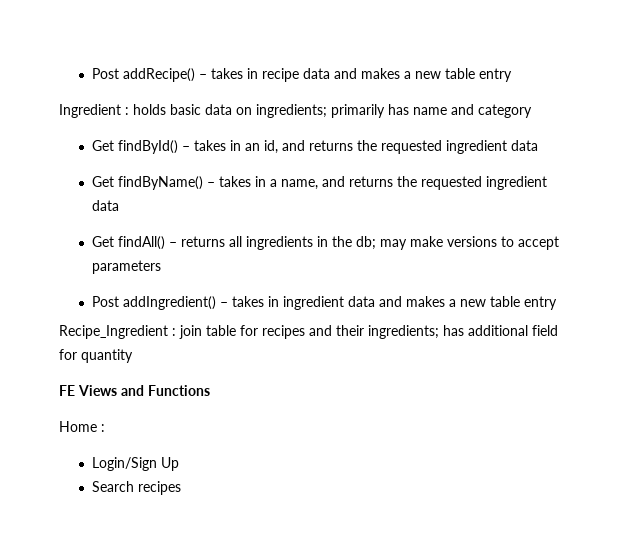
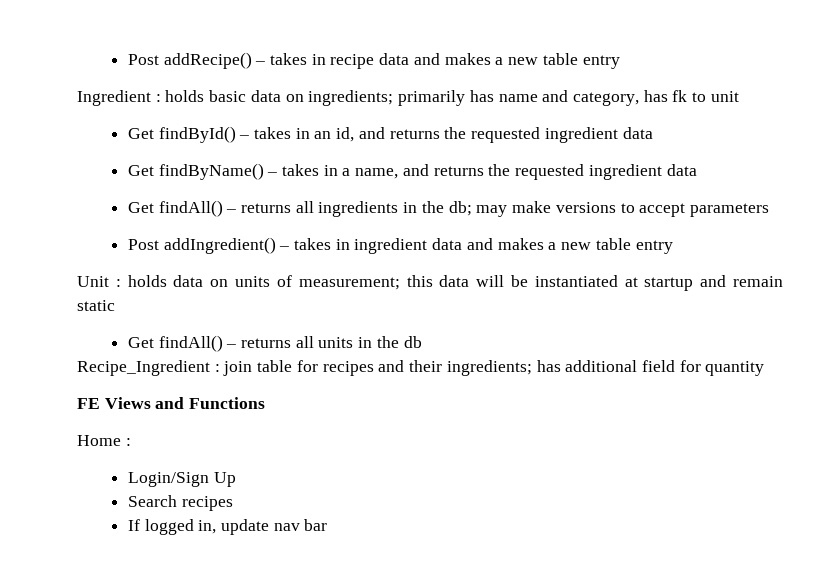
- Ingredient : holds basic data on ingredients; primarily has name and category
+ Ingredient : holds basic data on ingredients; primarily has name and category, has fk to unit
+ Unit : holds data on units of measurement; this data will be instantiated at startup and remain static
+ Get findAll() – returns all units in the db
+ If logged in, update nav bar

